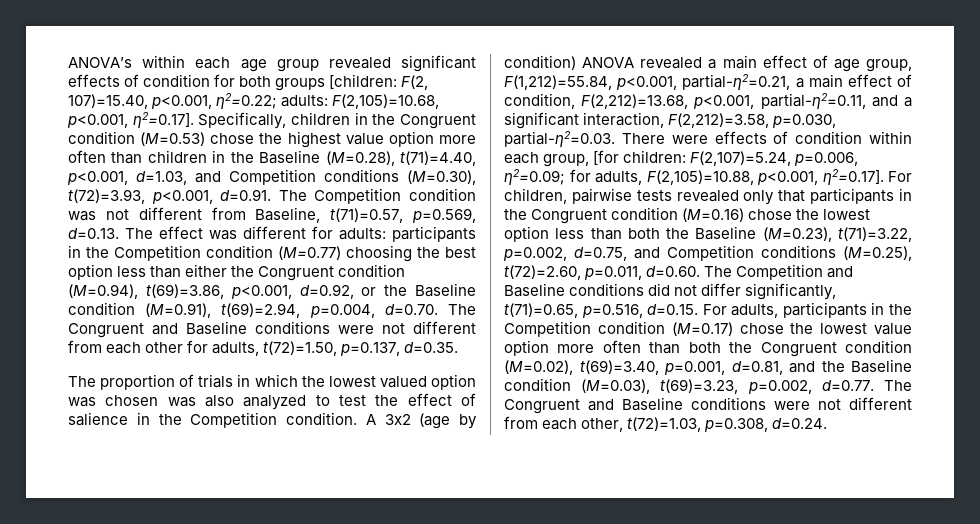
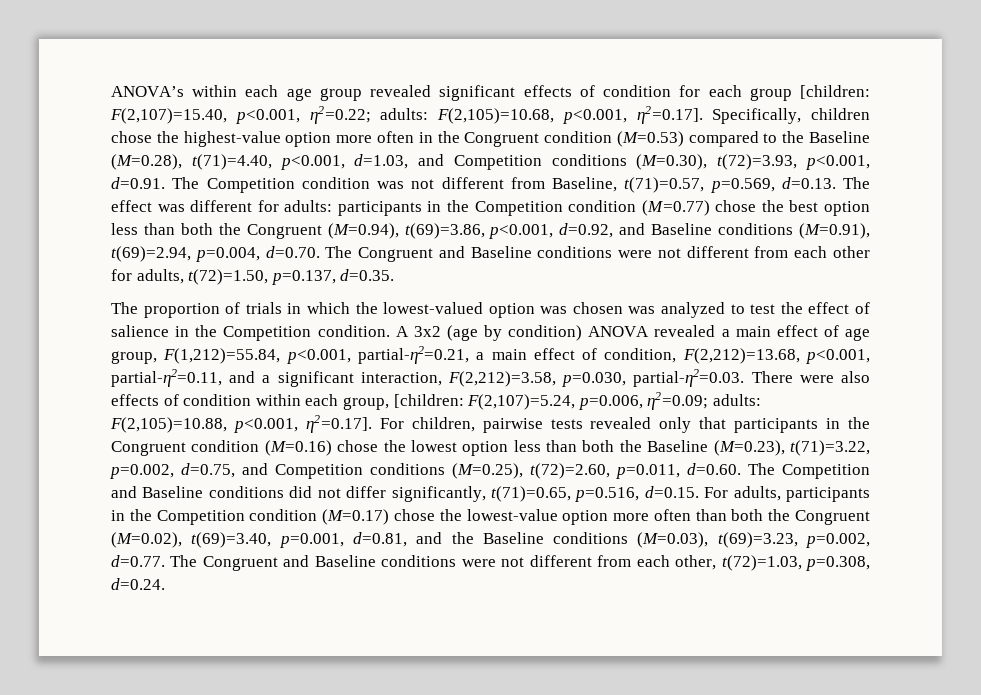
- ANOVA’s within each age group revealed significant effects of condition for both groups [children: F(2, 107)=15.40, p<0.001, η2=0.22;
+ ANOVA’s within each age group revealed significant effects of condition for each group [children: F(2,107)=15.40, p<0.001, η2=0.22;
- F(2,105)=10.68, p<0.001, η2=0.17]. Specifically, children in the Congruent condition (M=0.53) chose the highest value option more often than children in the Baseline (M=0.28), t(71)=4.40, p<0.001, d=1.03, and Competition conditions (M=0.30), t(72)=3.93, p<0.001, d=0.91. The Competition condition was not different from Baseline, t(71)=0.57, p=0.569, d=0.13. The effect was different for adults:
+ F(2,105)=10.68, p<0.001, η2=0.17]. Specifically, children chose the highest-value option more often in the Congruent condition (M=0.53) compared to the Baseline (M=0.28), t(71)=4.40, p<0.001, d=1.03, and Competition conditions (M=0.30), t(72)=3.93, p<0.001, d=0.91. The Competition condition was not different from Baseline, t(71)=0.57, p=0.569, d=0.13. The effect was different for adults:
- participants in the Competition condition (M=0.77) choosing the best option less than either the Congruent condition (M=0.94), t(69)=3.86, p<0.001, d=0.92, or the Baseline condition (M=0.91), t(69)=2.94, p=0.004, d=0.70. The Congruent and Baseline conditions were not different from each other for adults, t(72)=1.50, p=0.137, d=0.35.
+ participants in the Competition condition (M=0.77) chose the best option less than both the Congruent (M=0.94), t(69)=3.86, p<0.001, d=0.92, and Baseline conditions (M=0.91), t(69)=2.94, p=0.004, d=0.70. The Congruent and Baseline conditions were not different from each other for adults, t(72)=1.50, p=0.137, d=0.35.
- The proportion of trials in which the lowest valued option was chosen was also analyzed to test the effect of salience in the Competition condition.
+ The proportion of trials in which the lowest-valued option was chosen was analyzed to test the effect of salience in the Competition condition.
- A 3x2 (age by condition) ANOVA revealed a main effect of age group, F(1,212)=55.84, p<0.001, partial-η2=0.21, a main effect of condition, F(2,212)=13.68, p<0.001, partial-η2=0.11, and a significant interaction, F(2,212)=3.58, p=0.030, partial-η2=0.03. There were effects of condition within each group, [for children:
+ A 3x2 (age by condition) ANOVA revealed a main effect of age group, F(1,212)=55.84, p<0.001, partial-η2=0.21, a main effect of condition, F(2,212)=13.68, p<0.001, partial-η2=0.11, and a significant interaction, F(2,212)=3.58, p=0.030, partial-η2=0.03. There were also effects of condition within each group, [children:
- for adults, F(2,105)=10.88, p<0.001, η2=0.17]. For children, pairwise tests revealed only that participants in the Congruent condition (M=0.16) chose the lowest option less than both the Baseline (M=0.23), t(71)=3.22, p=0.002, d=0.75, and Competition conditions (M=0.25), t(72)=2.60, p=0.011, d=0.60. The Competition and Baseline conditions did not differ significantly, t(71)=0.65, p=0.516, d=0.15. For adults, participants in the Competition condition (M=0.17) chose the lowest value option more often than both the Congruent condition (M=0.02), t(69)=3.40, p=0.001, d=0.81, and the Baseline condition (M=0.03), t(69)=3.23, p=0.002, d=0.77. The Congruent and Baseline conditions were not different from each other, t(72)=1.03, p=0.308, d=0.24.
+ adults: F(2,105)=10.88, p<0.001, η2=0.17]. For children, pairwise tests revealed only that participants in the Congruent condition (M=0.16) chose the lowest option less than both the Baseline (M=0.23), t(71)=3.22, p=0.002, d=0.75, and Competition conditions (M=0.25), t(72)=2.60, p=0.011, d=0.60. The Competition and Baseline conditions did not differ significantly, t(71)=0.65, p=0.516, d=0.15. For adults, participants in the Competition condition (M=0.17) chose the lowest-value option more often than both the Congruent (M=0.02), t(69)=3.40, p=0.001, d=0.81, and the Baseline conditions (M=0.03), t(69)=3.23, p=0.002, d=0.77. The Congruent and Baseline conditions were not different from each other, t(72)=1.03, p=0.308, d=0.24.

